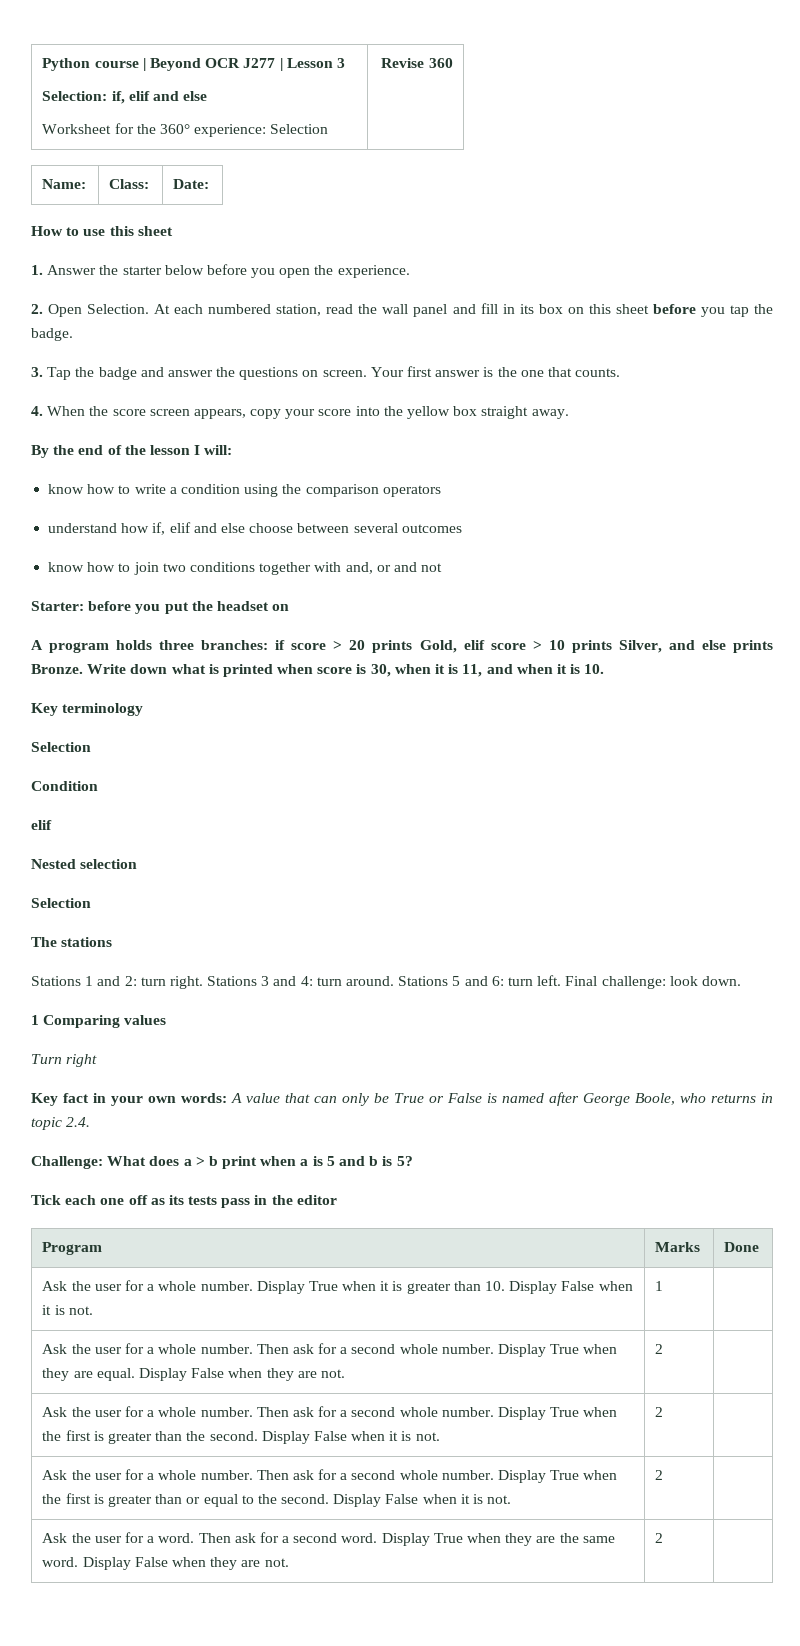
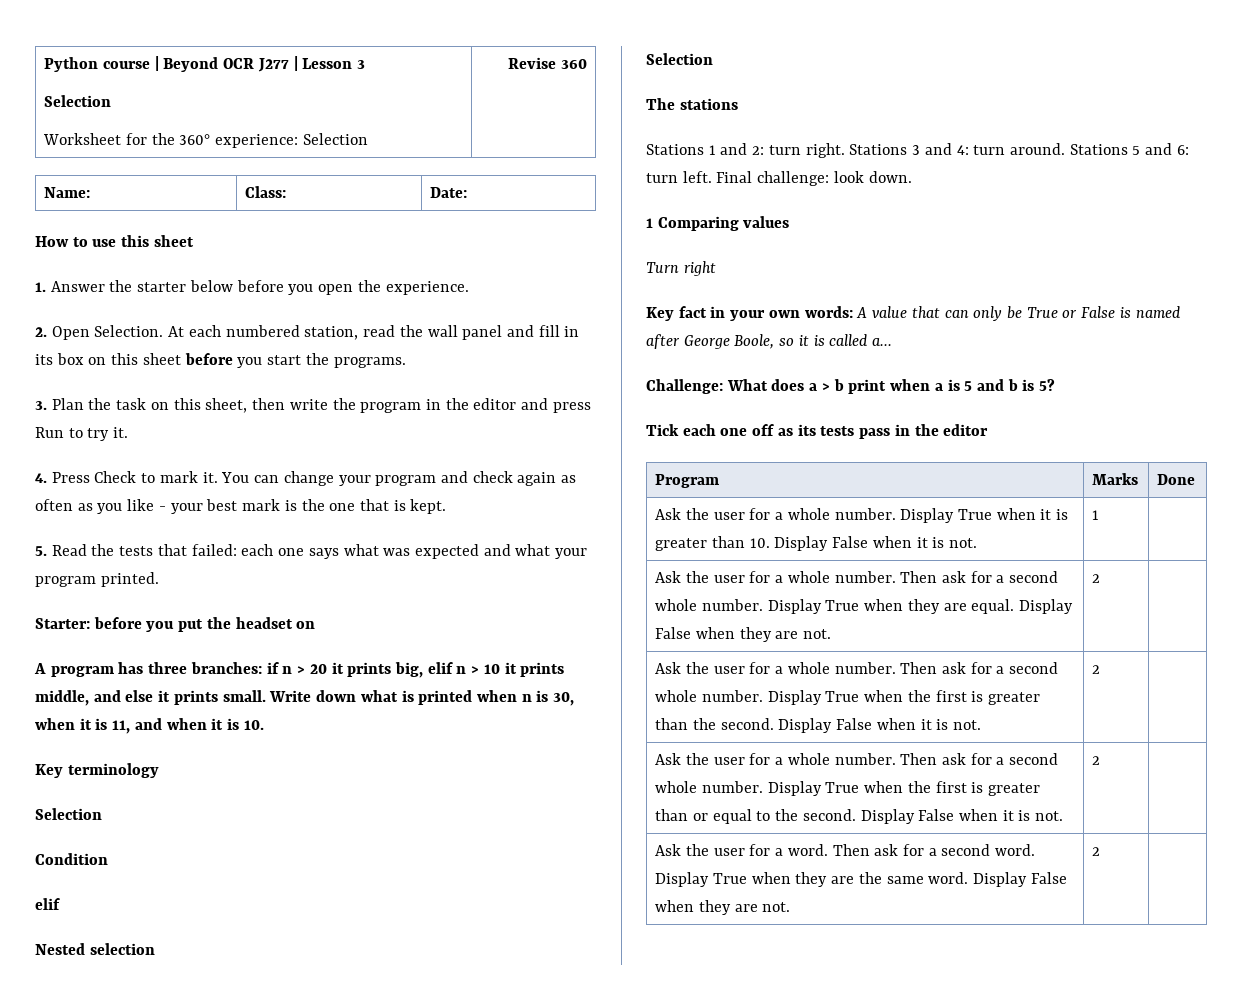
  Python course | Beyond OCR J277 | Lesson 3
- Selection: if, elif and else
+ Selection
- At each numbered station, read the wall panel and fill in its box on this sheet before you tap the badge.
- 3. Tap the badge and answer the questions on screen. Your first answer is the one that counts.
- 4. When the score screen appears, copy your score into the yellow box straight away.
- By the end of the lesson I will:
- know how to write a condition using the comparison operators
- understand how if, elif and else choose between several outcomes
- know how to join two conditions together with and, or and not
+ At each numbered station, read the wall panel and fill in its box on this sheet before you start the programs.
+ 3. Plan the task on this sheet, then write the program in the editor and press Run to try it.
+ 4. Press Check to mark it. You can change your program and check again as often as you like - your best mark is the one that is kept.
+ 5. Read the tests that failed: each one says what was expected and what your program printed.
- A program holds three branches: if score > 20 prints Gold, elif score > 10 prints Silver, and else prints Bronze.
+ A program has three branches: if n > 20 it prints big, elif n > 10 it prints middle, and else it prints small.
- Write down what is printed when score is 30, when it is 11, and when it is 10.
+ Write down what is printed when n is 30, when it is 11, and when it is 10.
- Key fact in your own words: A value that can only be True or False is named after George Boole, who returns in topic 2.4.
+ Key fact in your own words: A value that can only be True or False is named after George Boole, so it is called a...

